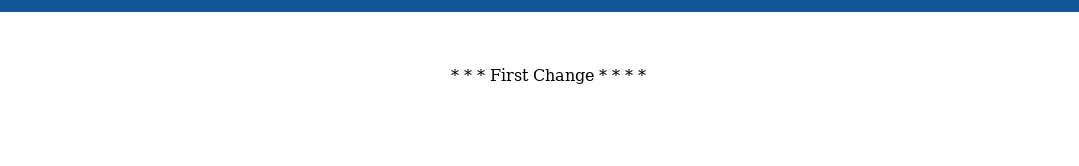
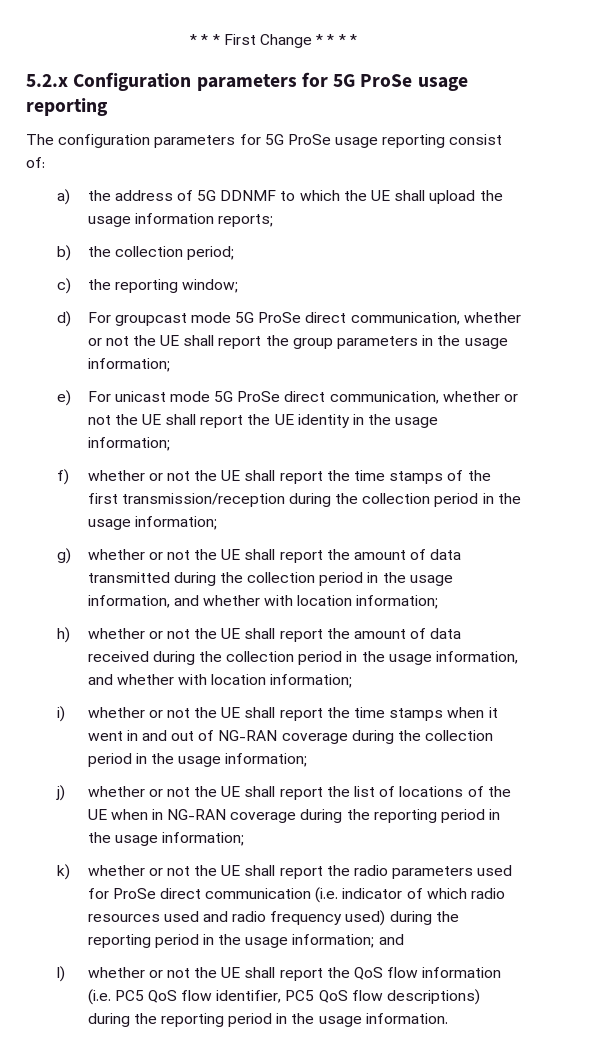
+ 5.2.x Configuration parameters for 5G ProSe usage reporting
+ The configuration parameters for 5G ProSe usage reporting consist of:
+ a) the address of 5G DDNMF to which the UE shall upload the usage information reports;
+ b) the collection period;
+ c) the reporting window;
+ d) For groupcast mode 5G ProSe direct communication, whether or not the UE shall report the group parameters in the usage information;
+ e) For unicast mode 5G ProSe direct communication, whether or not the UE shall report the UE identity in the usage information;
+ f) whether or not the UE shall report the time stamps of the first transmission/reception during the collection period in the usage information;
+ g) whether or not the UE shall report the amount of data transmitted during the collection period in the usage information, and whether with location information;
+ h) whether or not the UE shall report the amount of data received during the collection period in the usage information, and whether with location information;
+ i) whether or not the UE shall report the time stamps when it went in and out of NG-RAN coverage during the collection period in the usage information;
+ j) whether or not the UE shall report the list of locations of the UE when in NG-RAN coverage during the reporting period in the usage information;
+ k) whether or not the UE shall report the radio parameters used for ProSe direct communication (i.e. indicator of which radio resources used and radio frequency used) during the reporting period in the usage information; and
+ l) whether or not the UE shall report the QoS flow information (i.e. PC5 QoS flow identifier, PC5 QoS flow descriptions) during the reporting period in the usage information.

